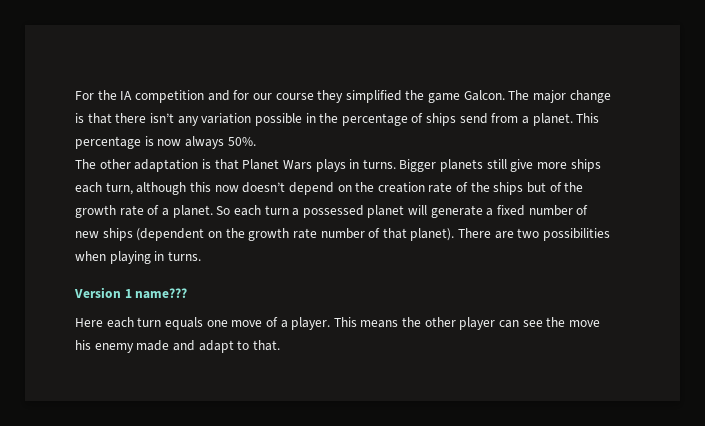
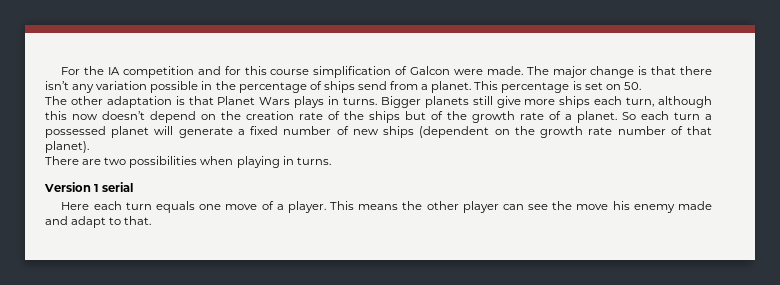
- For the IA competition and for our course they simplified the game Galcon.
+ For the IA competition and for this course simplification of Galcon were made.
- This percentage is now always 50%.
+ This percentage is set on 50.
- So each turn a possessed planet will generate a fixed number of new ships (dependent on the growth rate number of that planet). There are two possibilities when playing in turns.
+ So each turn a possessed planet will generate a fixed number of new ships (dependent on the growth rate number of that planet).
+ There are two possibilities when playing in turns.
- Version 1 name???
+ Version 1 serial

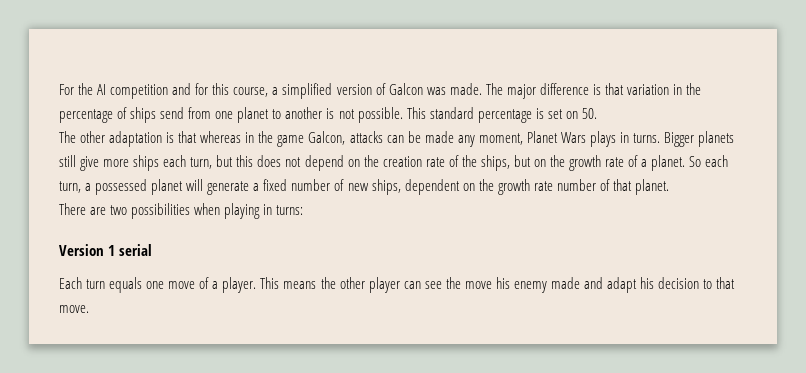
- For the IA competition and for this course simplification of Galcon were made.
+ For the AI competition and for this course, a simplified version of Galcon was made.
- The major change is that there isn’t any variation possible in the percentage of ships send from a planet. This percentage is set on 50.
+ The major difference is that variation in the percentage of ships send from one planet to another is not possible. This standard percentage is set on 50.
- The other adaptation is that Planet Wars plays in turns.
+ The other adaptation is that whereas in the game Galcon, attacks can be made any moment, Planet Wars plays in turns.
- Bigger planets still give more ships each turn, although this now doesn’t depend on the creation rate of the ships but of the growth rate of a planet.
+ Bigger planets still give more ships each turn, but this does not depend on the creation rate of the ships, but on the growth rate of a planet.
- So each turn a possessed planet will generate a fixed number of new ships (dependent on the growth rate number of that planet).
+ So each turn, a possessed planet will generate a fixed number of new ships, dependent on the growth rate number of that planet.
- There are two possibilities when playing in turns.
+ There are two possibilities when playing in turns:
- Here each turn equals one move of a player.
+ Each turn equals one move of a player.
- This means the other player can see the move his enemy made and adapt to that.
+ This means the other player can see the move his enemy made and adapt his decision to that move.

